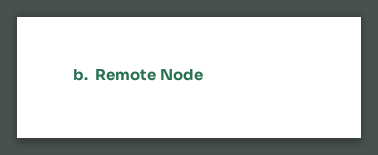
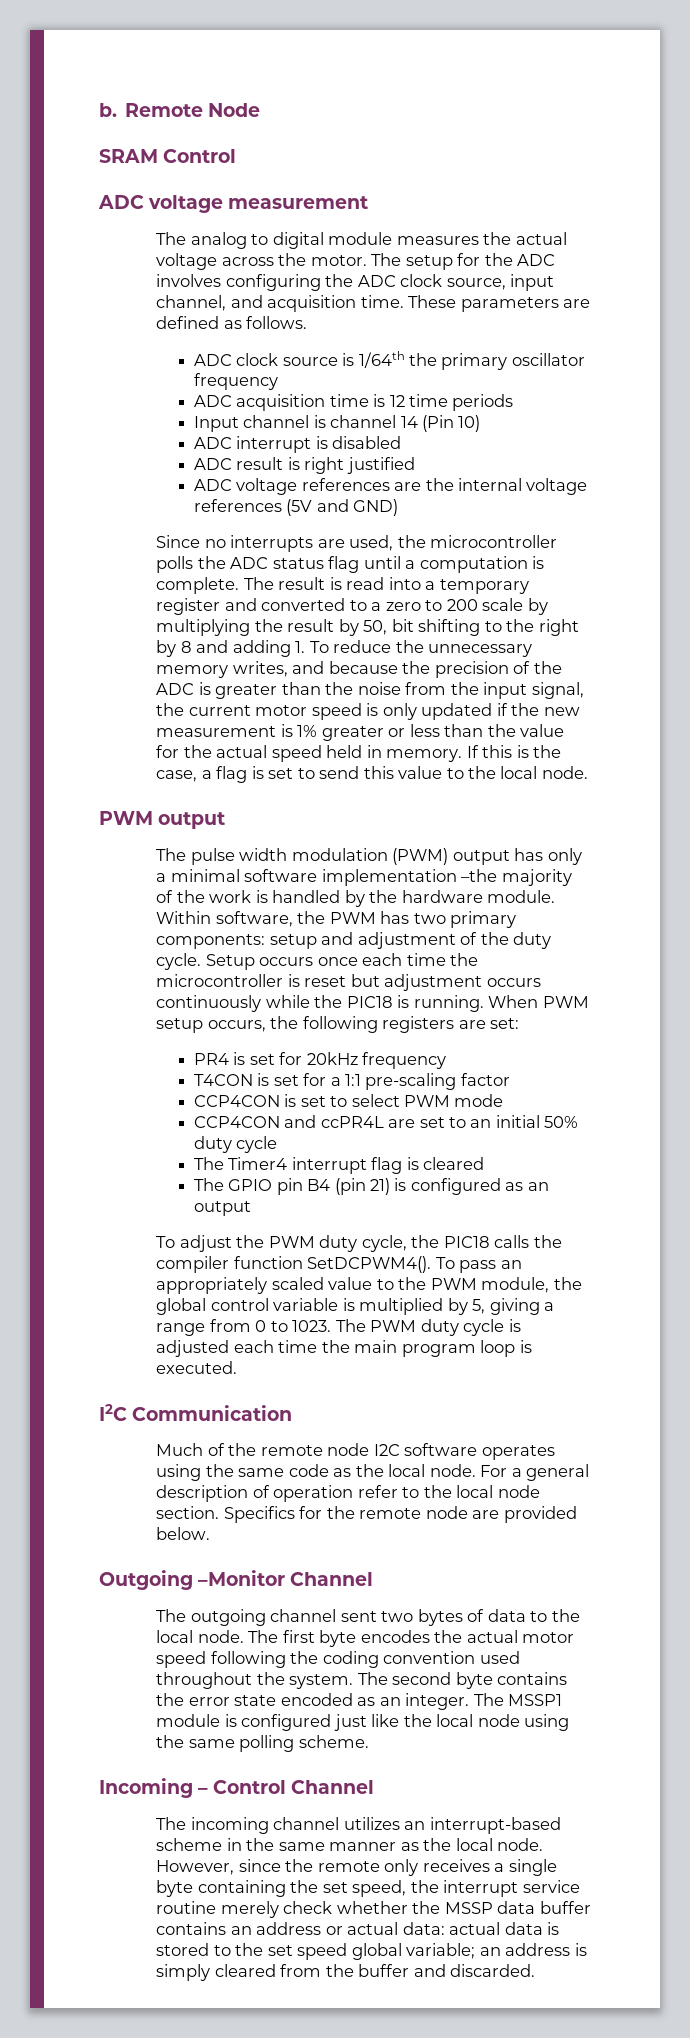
+ SRAM Control
+ ADC voltage measurement
+ The analog to digital module measures the actual voltage across the motor. The setup for the ADC involves configuring the ADC clock source, input channel, and acquisition time. These parameters are defined as follows.
+ ADC clock source is 1/64th the primary oscillator frequency
+ ADC acquisition time is 12 time periods
+ Input channel is channel 14 (Pin 10)
+ ADC interrupt is disabled
+ ADC result is right justified
+ ADC voltage references are the internal voltage references (5V and GND)
+ Since no interrupts are used, the microcontroller polls the ADC status flag until a computation is complete. The result is read into a temporary register and converted to a zero to 200 scale by multiplying the result by 50, bit shifting to the right by 8 and adding 1. To reduce the unnecessary memory writes, and because the precision of the ADC is greater than the noise from the input signal, the current motor speed is only updated if the new measurement is 1% greater or less than the value for the actual speed held in memory. If this is the case, a flag is set to send this value to the local node.
+ PWM output
+ The pulse width modulation (PWM) output has only a minimal software implementation –the majority of the work is handled by the hardware module. Within software, the PWM has two primary components: setup and adjustment of the duty cycle. Setup occurs once each time the microcontroller is reset but adjustment occurs continuously while the PIC18 is running. When PWM setup occurs, the following registers are set:
+ PR4 is set for 20kHz frequency
+ T4CON is set for a 1:1 pre-scaling factor
+ CCP4CON is set to select PWM mode
+ CCP4CON and ccPR4L are set to an initial 50% duty cycle
+ The Timer4 interrupt flag is cleared
+ The GPIO pin B4 (pin 21) is configured as an output
+ To adjust the PWM duty cycle, the PIC18 calls the compiler function SetDCPWM4(). To pass an appropriately scaled value to the PWM module, the global control variable is multiplied by 5, giving a range from 0 to 1023. The PWM duty cycle is adjusted each time the main program loop is executed.
+ I2C Communication
+ Much of the remote node I2C software operates using the same code as the local node. For a general description of operation refer to the local node section. Specifics for the remote node are provided below.
+ Outgoing –Monitor Channel
+ The outgoing channel sent two bytes of data to the local node. The first byte encodes the actual motor speed following the coding convention used throughout the system. The second byte contains the error state encoded as an integer. The MSSP1 module is configured just like the local node using the same polling scheme.
+ Incoming – Control Channel
+ The incoming channel utilizes an interrupt-based scheme in the same manner as the local node. However, since the remote only receives a single byte containing the set speed, the interrupt service routine merely check whether the MSSP data buffer contains an address or actual data: actual data is stored to the set speed global variable; an address is simply cleared from the buffer and discarded.

